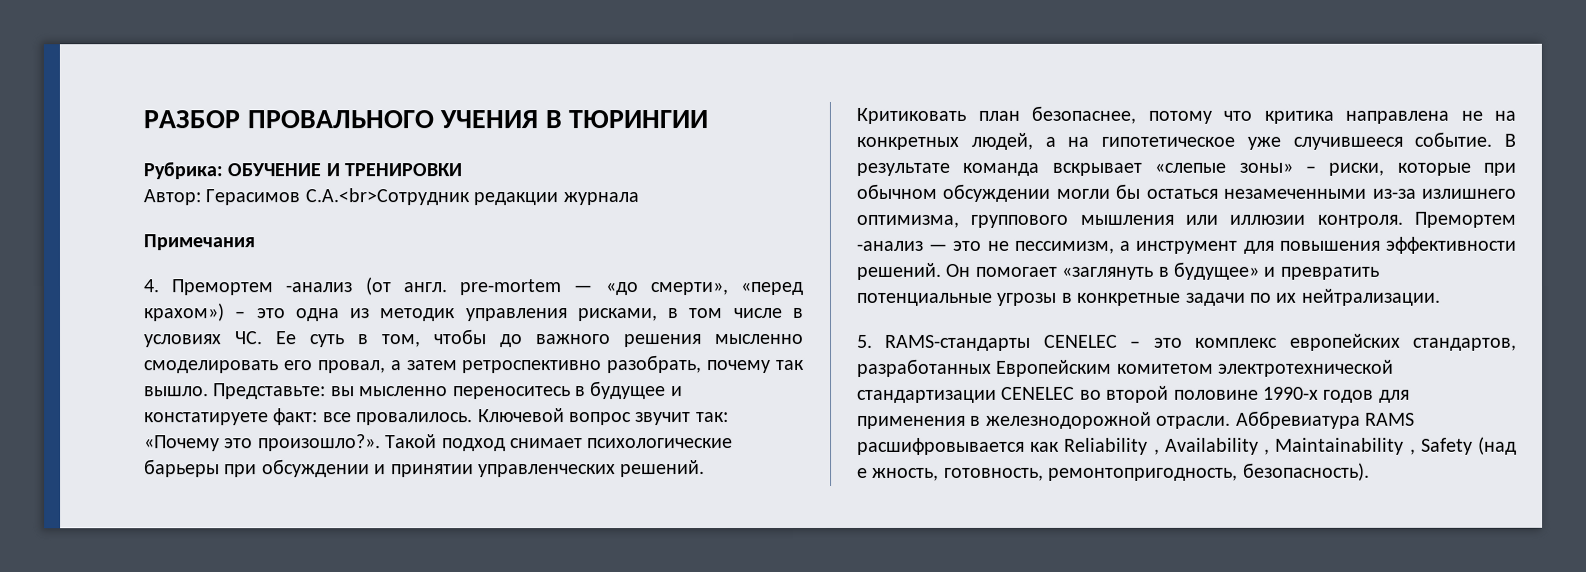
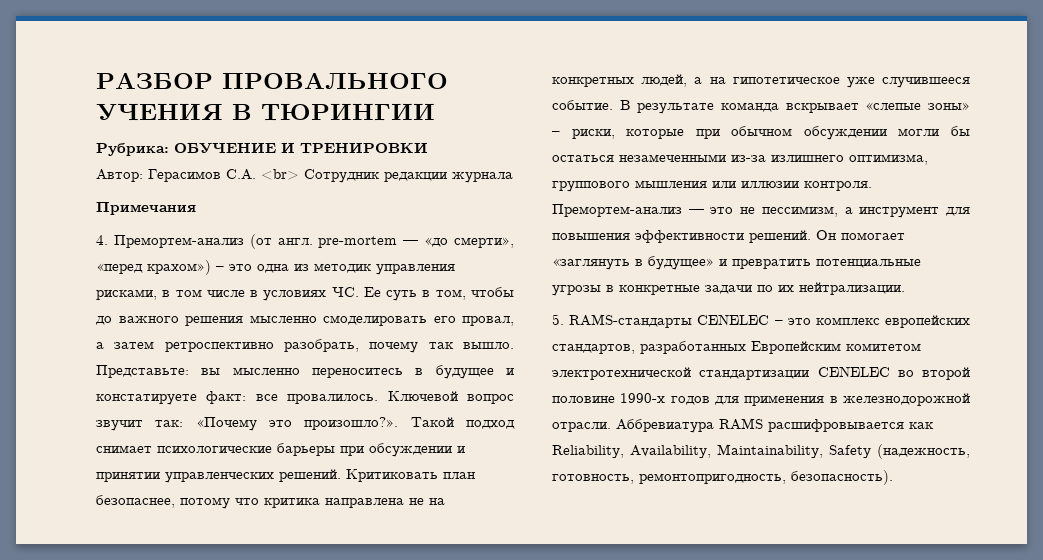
- Автор: Герасимов С.А.<br>Сотрудник редакции журнала
+ Автор: Герасимов С.А. <br> Сотрудник редакции журнала
- 4. Премортем -анализ (от англ. pre-mortem — «до смерти», «перед крахом») – это одна из методик управления рисками, в том числе в условиях ЧС. Ее суть в том, чтобы до важного решения мысленно смоделировать его провал, а затем ретроспективно разобрать, почему так вышло.
+ 4. Премортем-анализ (от англ. pre-mortem — «до смерти», «перед крахом») – это одна из методик управления рисками, в том числе в условиях ЧС. Ее суть в том, чтобы до важного решения мысленно смоделировать его провал, а затем ретроспективно разобрать, почему так вышло.
- Премортем -анализ — это не пессимизм, а инструмент для повышения эффективности решений.
+ Премортем-анализ — это не пессимизм, а инструмент для повышения эффективности решений.
- Аббревиатура RAMS расшифровывается как Reliability , Availability , Maintainability , Safety (над е жность, готовность, ремонтопригодность, безопасность).
+ Аббревиатура RAMS расшифровывается как Reliability, Availability, Maintainability, Safety (надежность, готовность, ремонтопригодность, безопасность).

